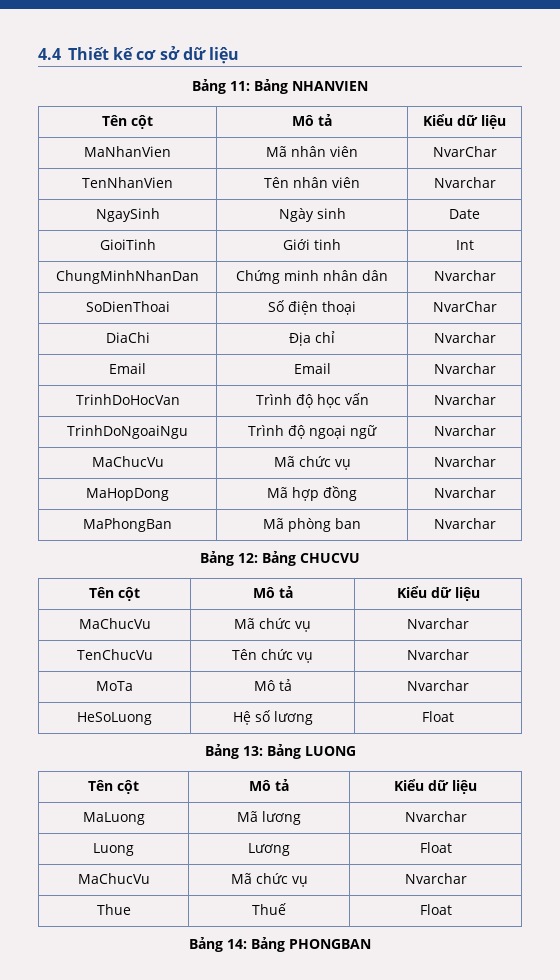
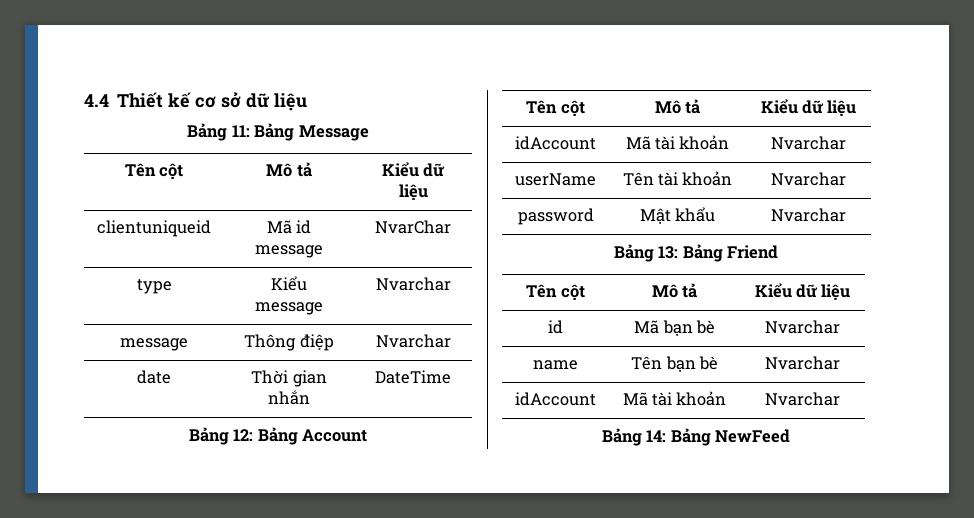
- Bảng 11: Bảng NHANVIEN
+ Bảng 11: Bảng Message
  Tên cột | Mô tả | Kiểu dữ liệu
- MaNhanVien | Mã nhân viên | NvarChar
- TenNhanVien | Tên nhân viên | Nvarchar
- NgaySinh | Ngày sinh | Date
- GioiTinh | Giới tinh | Int
- ChungMinhNhanDan | Chứng minh nhân dân | Nvarchar
- SoDienThoai | Số điện thoại | NvarChar
- DiaChi | Địa chỉ | Nvarchar
- Email | Email | Nvarchar
- TrinhDoHocVan | Trình độ học vấn | Nvarchar
- TrinhDoNgoaiNgu | Trình độ ngoại ngữ | Nvarchar
- MaChucVu | Mã chức vụ | Nvarchar
- MaHopDong | Mã hợp đồng | Nvarchar
- MaPhongBan | Mã phòng ban | Nvarchar
+ clientuniqueid | Mã id message | NvarChar
+ type | Kiểu message | Nvarchar
+ message | Thông điệp | Nvarchar
+ date | Thời gian nhắn | DateTime
- Bảng 12: Bảng CHUCVU
+ Bảng 12: Bảng Account
  Tên cột | Mô tả | Kiểu dữ liệu
- MaChucVu | Mã chức vụ | Nvarchar
- TenChucVu | Tên chức vụ | Nvarchar
- MoTa | Mô tả | Nvarchar
- HeSoLuong | Hệ số lương | Float
+ idAccount | Mã tài khoản | Nvarchar
+ userName | Tên tài khoản | Nvarchar
+ password | Mật khẩu | Nvarchar
- Bảng 13: Bảng LUONG
+ Bảng 13: Bảng Friend
  Tên cột | Mô tả | Kiểu dữ liệu
- MaLuong | Mã lương | Nvarchar
- Luong | Lương | Float
- MaChucVu | Mã chức vụ | Nvarchar
- Thue | Thuế | Float
+ id | Mã bạn bè | Nvarchar
+ name | Tên bạn bè | Nvarchar
+ idAccount | Mã tài khoản | Nvarchar
- Bảng 14: Bảng PHONGBAN
+ Bảng 14: Bảng NewFeed

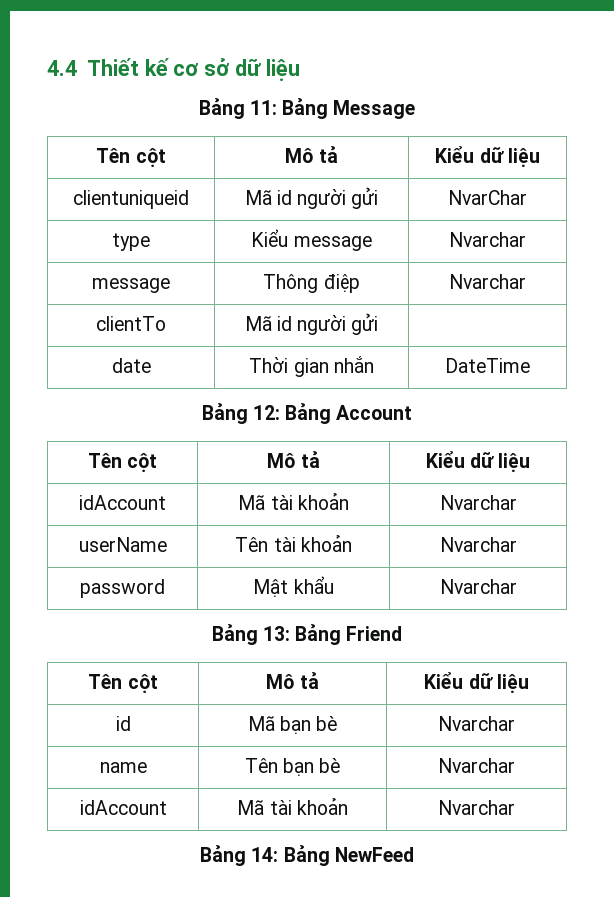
- clientuniqueid | Mã id message | NvarChar
+ clientuniqueid | Mã id người gửi | NvarChar
+ clientTo | Mã id người gửi |

